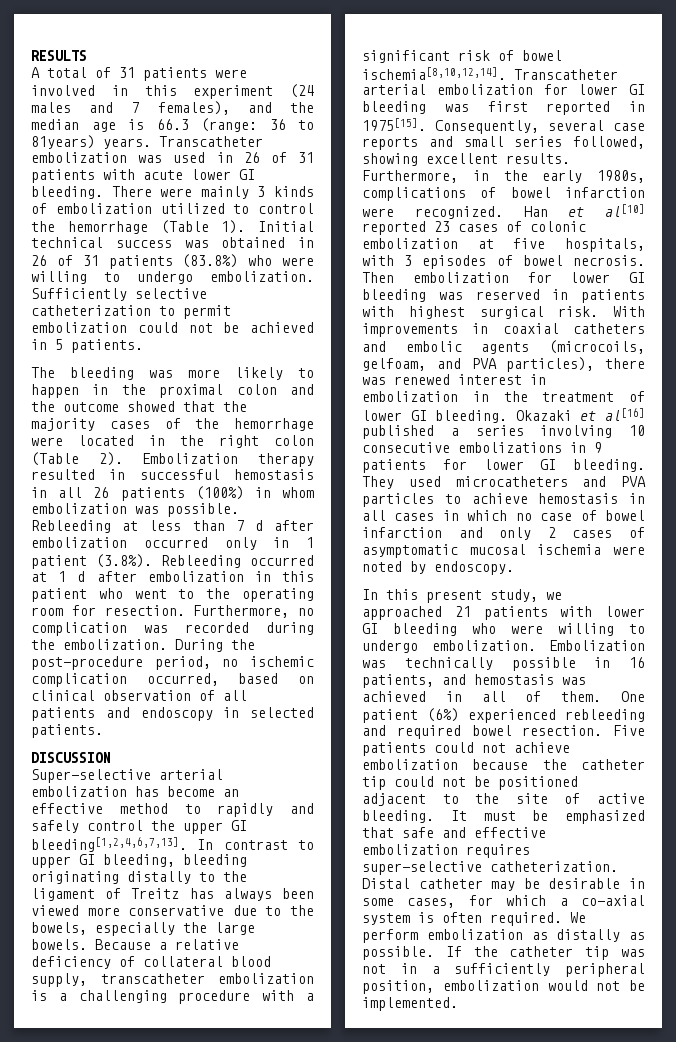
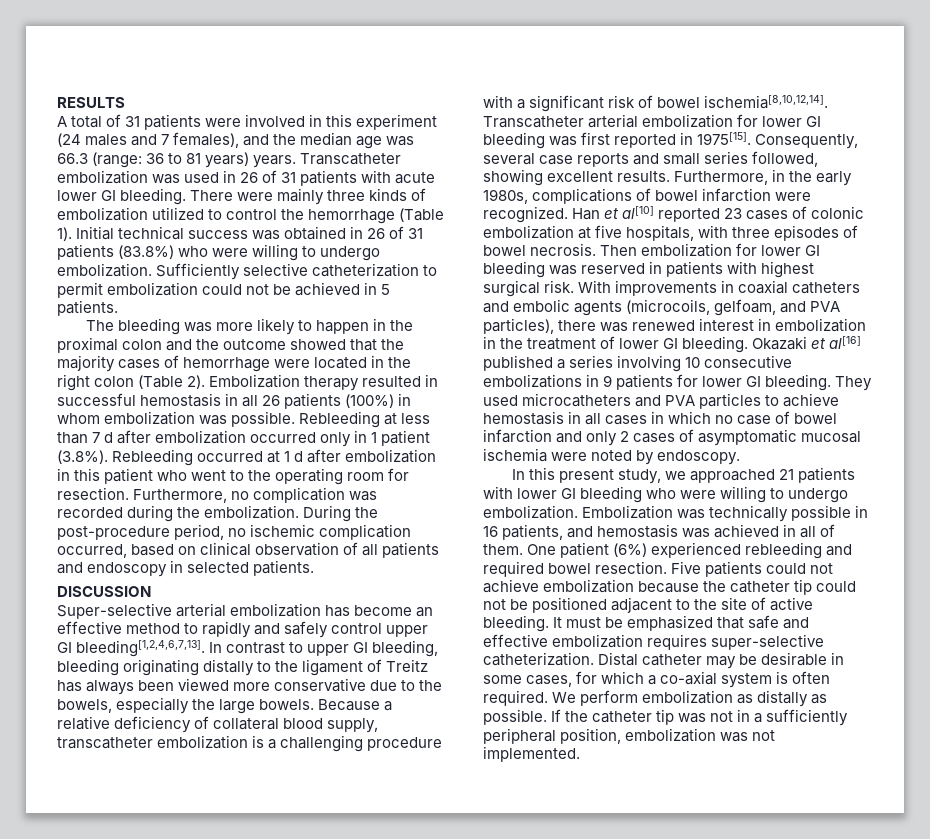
- A total of 31 patients were involved in this experiment (24 males and 7 females), and the median age is 66.3 (range: 36 to 81years) years.
+ A total of 31 patients were involved in this experiment (24 males and 7 females), and the median age was 66.3 (range: 36 to 81 years) years.
- There were mainly 3 kinds of embolization utilized to control the hemorrhage (Table 1).
+ There were mainly three kinds of embolization utilized to control the hemorrhage (Table 1).
- The bleeding was more likely to happen in the proximal colon and the outcome showed that the majority cases of the hemorrhage were located in the right colon (Table 2).
+ The bleeding was more likely to happen in the proximal colon and the outcome showed that the majority cases of hemorrhage were located in the right colon (Table 2).
- Super-selective arterial embolization has become an effective method to rapidly and safely control the upper GI bleeding[1,2,4,6,7,13].
+ Super-selective arterial embolization has become an effective method to rapidly and safely control upper GI bleeding[1,2,4,6,7,13].
- Han et al[10] reported 23 cases of colonic embolization at five hospitals, with 3 episodes of bowel necrosis.
+ Han et al[10] reported 23 cases of colonic embolization at five hospitals, with three episodes of bowel necrosis.
- If the catheter tip was not in a sufficiently peripheral position, embolization would not be implemented.
+ If the catheter tip was not in a sufficiently peripheral position, embolization was not implemented.

